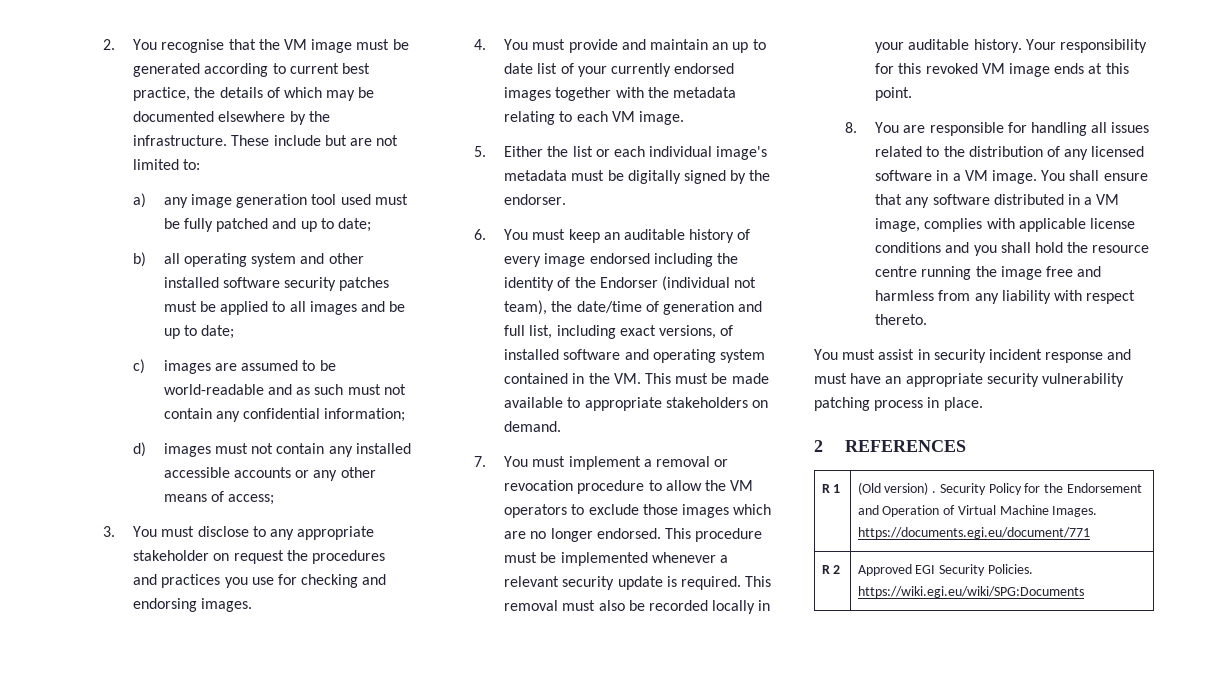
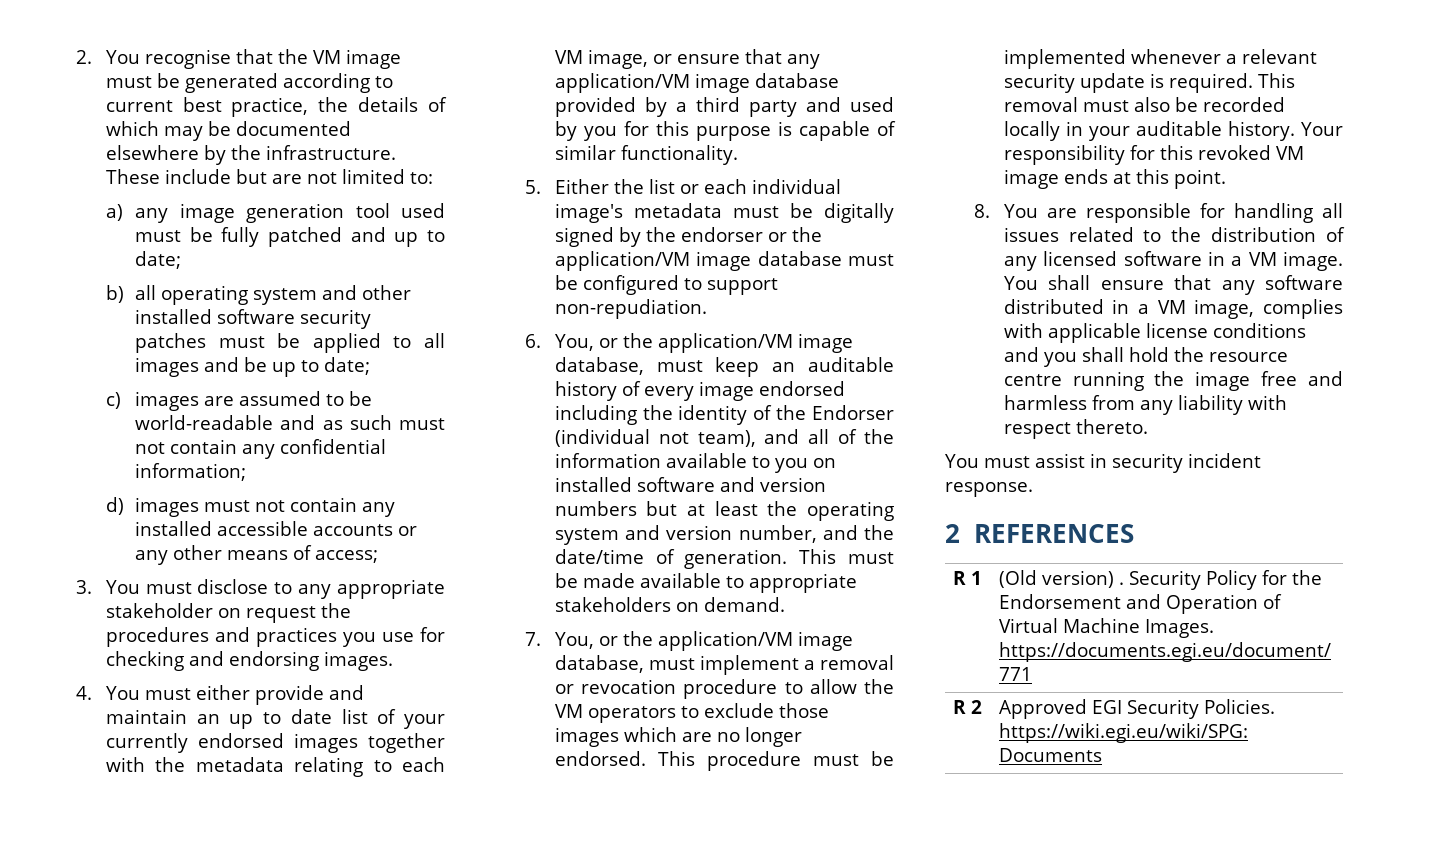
- 4. You must provide and maintain an up to date list of your currently endorsed images together with the metadata relating to each VM image.
+ 4. You must either provide and maintain an up to date list of your currently endorsed images together with the metadata relating to each VM image, or ensure that any application/VM image database provided by a third party and used by you for this purpose is capable of similar functionality.
- 5. Either the list or each individual image's metadata must be digitally signed by the endorser.
- 6. You must keep an auditable history of every image endorsed including the identity of the Endorser (individual not team), the date/time of generation and full list, including exact versions, of installed software and operating system contained in the VM. This must be made available to appropriate stakeholders on demand.
+ 5. Either the list or each individual image's metadata must be digitally signed by the endorser or the application/VM image database must be configured to support non-repudiation.
+ 6. You, or the application/VM image database, must keep an auditable history of every image endorsed including the identity of the Endorser (individual not team), and all of the information available to you on installed software and version numbers but at least the operating system and version number, and the date/time of generation. This must be made available to appropriate stakeholders on demand.
- 7. You must implement a removal or revocation procedure to allow the VM operators to exclude those images which are no longer endorsed.
+ 7. You, or the application/VM image database, must implement a removal or revocation procedure to allow the VM operators to exclude those images which are no longer endorsed.
- You must assist in security incident response and must have an appropriate security vulnerability patching process in place.
+ You must assist in security incident response.

